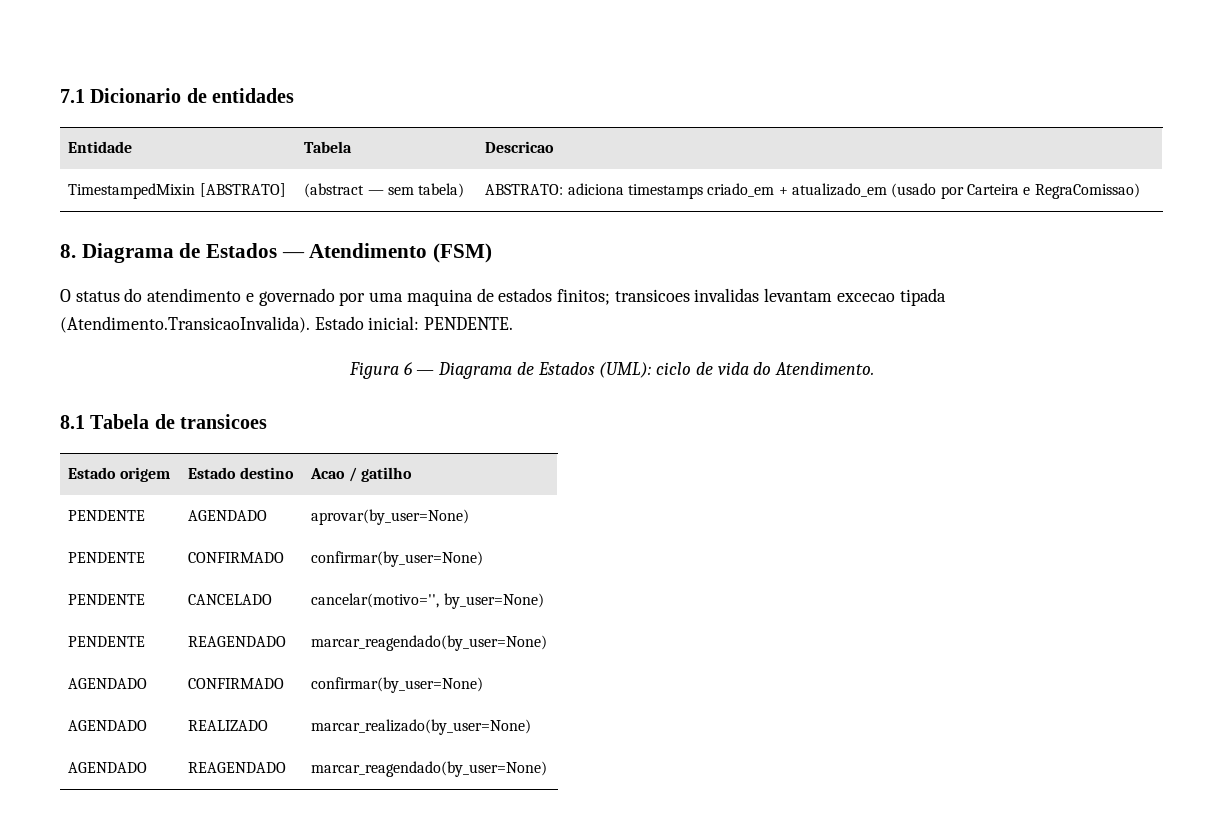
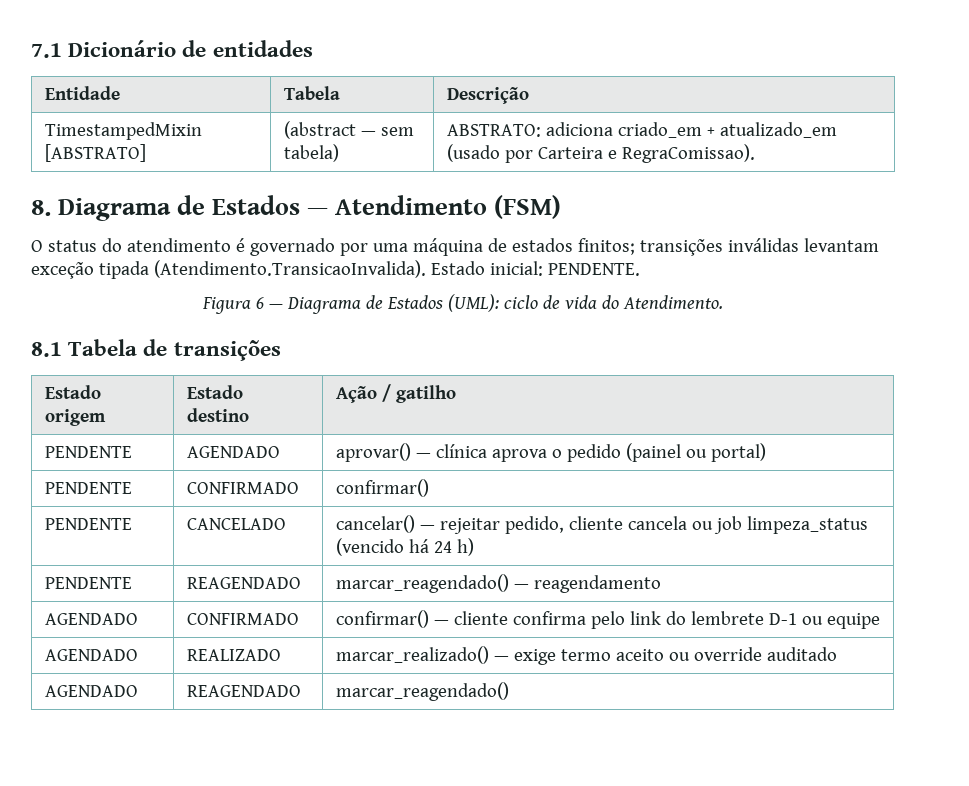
- 7.1 Dicionario de entidades
+ 7.1 Dicionário de entidades
- Entidade | Tabela | Descricao
+ Entidade | Tabela | Descrição
- TimestampedMixin [ABSTRATO] | (abstract — sem tabela) | ABSTRATO: adiciona timestamps criado_em + atualizado_em (usado por Carteira e RegraComissao)
+ TimestampedMixin [ABSTRATO] | (abstract — sem tabela) | ABSTRATO: adiciona criado_em + atualizado_em (usado por Carteira e RegraComissao).
- O status do atendimento e governado por uma maquina de estados finitos; transicoes invalidas levantam excecao tipada (Atendimento.TransicaoInvalida). Estado inicial: PENDENTE.
+ O status do atendimento é governado por uma máquina de estados finitos; transições inválidas levantam exceção tipada (Atendimento.TransicaoInvalida). Estado inicial: PENDENTE.
- 8.1 Tabela de transicoes
+ 8.1 Tabela de transições
- Estado origem | Estado destino | Acao / gatilho
+ Estado origem | Estado destino | Ação / gatilho
- PENDENTE | AGENDADO | aprovar(by_user=None)
+ PENDENTE | AGENDADO | aprovar() — clínica aprova o pedido (painel ou portal)
- PENDENTE | CONFIRMADO | confirmar(by_user=None)
+ PENDENTE | CONFIRMADO | confirmar()
- PENDENTE | CANCELADO | cancelar(motivo='', by_user=None)
+ PENDENTE | CANCELADO | cancelar() — rejeitar pedido, cliente cancela ou job limpeza_status (vencido há 24 h)
- PENDENTE | REAGENDADO | marcar_reagendado(by_user=None)
+ PENDENTE | REAGENDADO | marcar_reagendado() — reagendamento
- AGENDADO | CONFIRMADO | confirmar(by_user=None)
- AGENDADO | REALIZADO | marcar_realizado(by_user=None)
+ AGENDADO | CONFIRMADO | confirmar() — cliente confirma pelo link do lembrete D-1 ou equipe
+ AGENDADO | REALIZADO | marcar_realizado() — exige termo aceito ou override auditado
- AGENDADO | REAGENDADO | marcar_reagendado(by_user=None)
+ AGENDADO | REAGENDADO | marcar_reagendado()

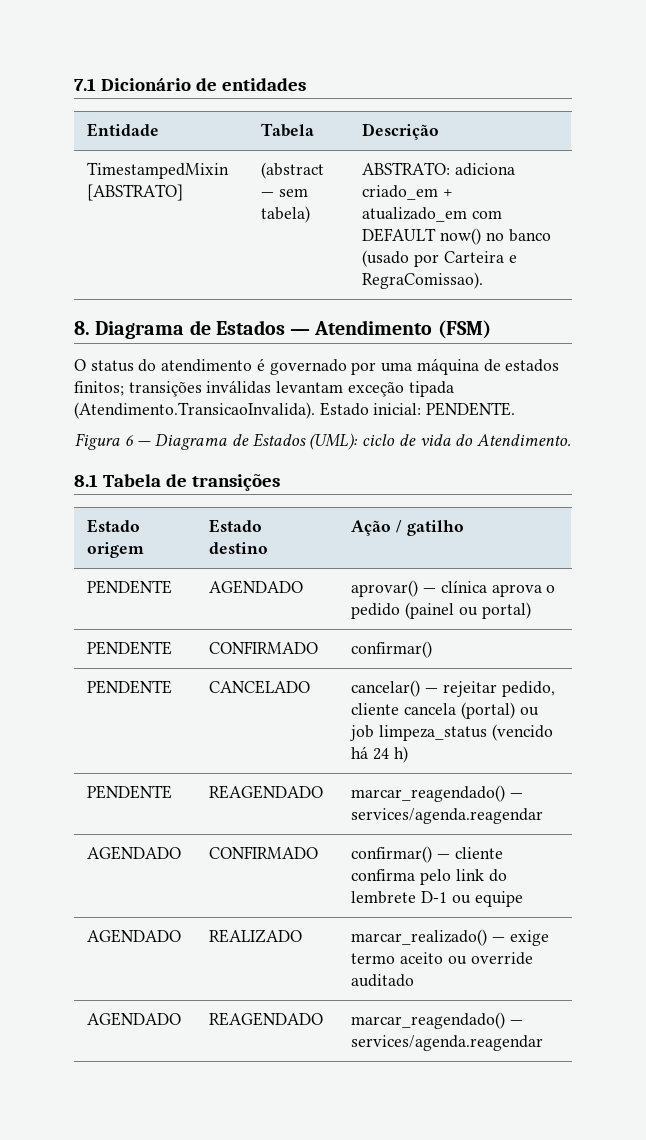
- TimestampedMixin [ABSTRATO] | (abstract — sem tabela) | ABSTRATO: adiciona criado_em + atualizado_em (usado por Carteira e RegraComissao).
+ TimestampedMixin [ABSTRATO] | (abstract — sem tabela) | ABSTRATO: adiciona criado_em + atualizado_em com DEFAULT now() no banco (usado por Carteira e RegraComissao).
- PENDENTE | CANCELADO | cancelar() — rejeitar pedido, cliente cancela ou job limpeza_status (vencido há 24 h)
+ PENDENTE | CANCELADO | cancelar() — rejeitar pedido, cliente cancela (portal) ou job limpeza_status (vencido há 24 h)
- PENDENTE | REAGENDADO | marcar_reagendado() — reagendamento
+ PENDENTE | REAGENDADO | marcar_reagendado() — services/agenda.reagendar
- AGENDADO | REAGENDADO | marcar_reagendado()
+ AGENDADO | REAGENDADO | marcar_reagendado() — services/agenda.reagendar

